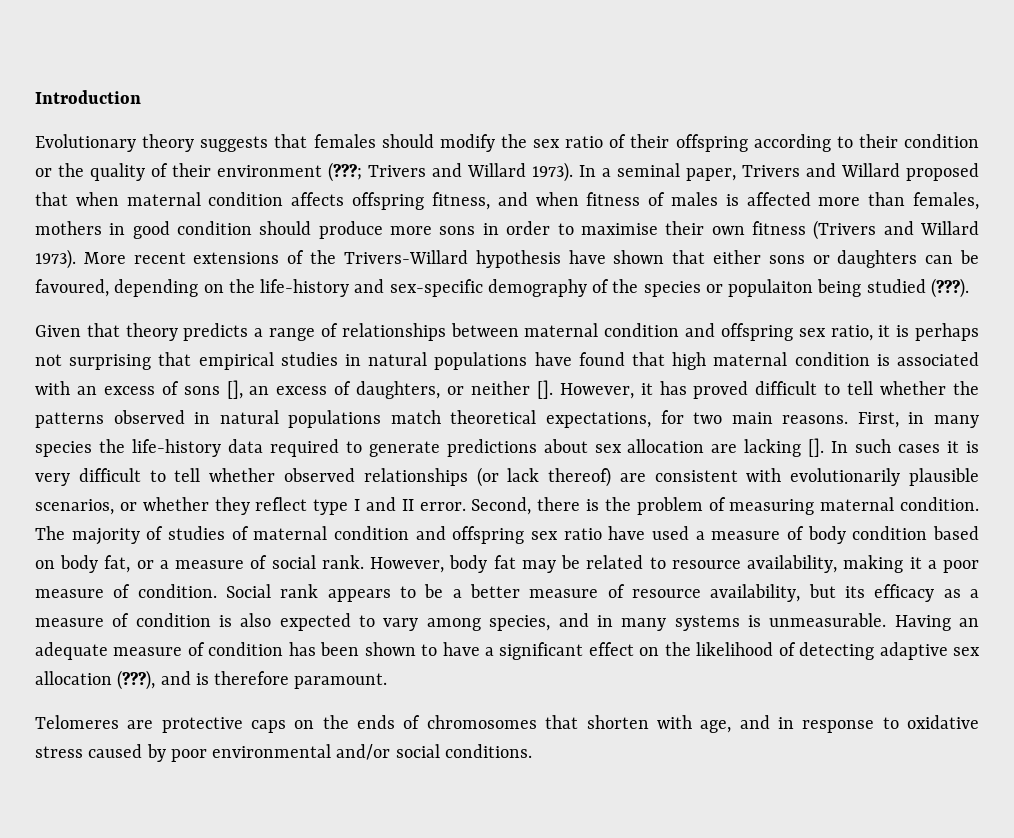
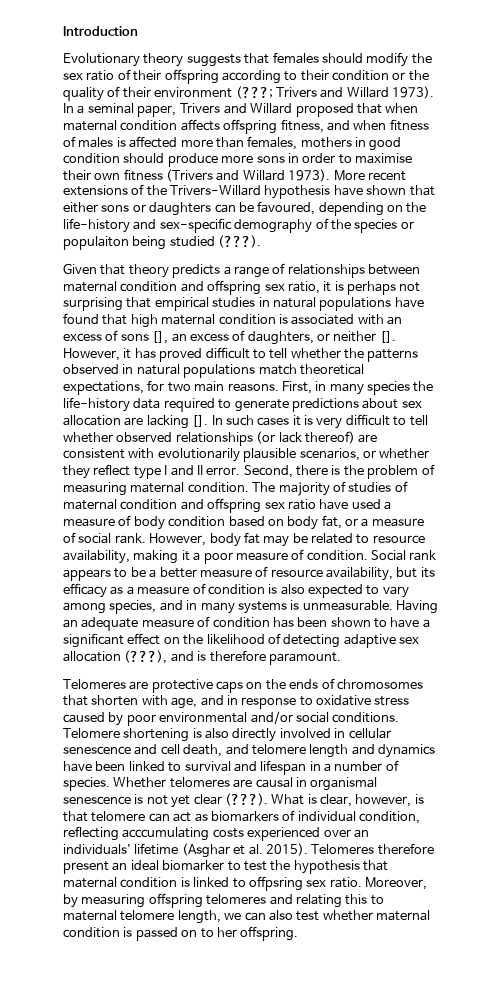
+ Telomere shortening is also directly involved in cellular senescence and cell death, and telomere length and dynamics have been linked to survival and lifespan in a number of species. Whether telomeres are causal in organismal senescence is not yet clear (???). What is clear, however, is that telomere can act as biomarkers of individual condition, reflecting acccumulating costs experienced over an individuals' lifetime (Asghar et al. 2015). Telomeres therefore present an ideal biomarker to test the hypothesis that maternal condition is linked to offpsring sex ratio. Moreover, by measuring offspring telomeres and relating this to maternal telomere length, we can also test whether maternal condition is passed on to her offspring.

